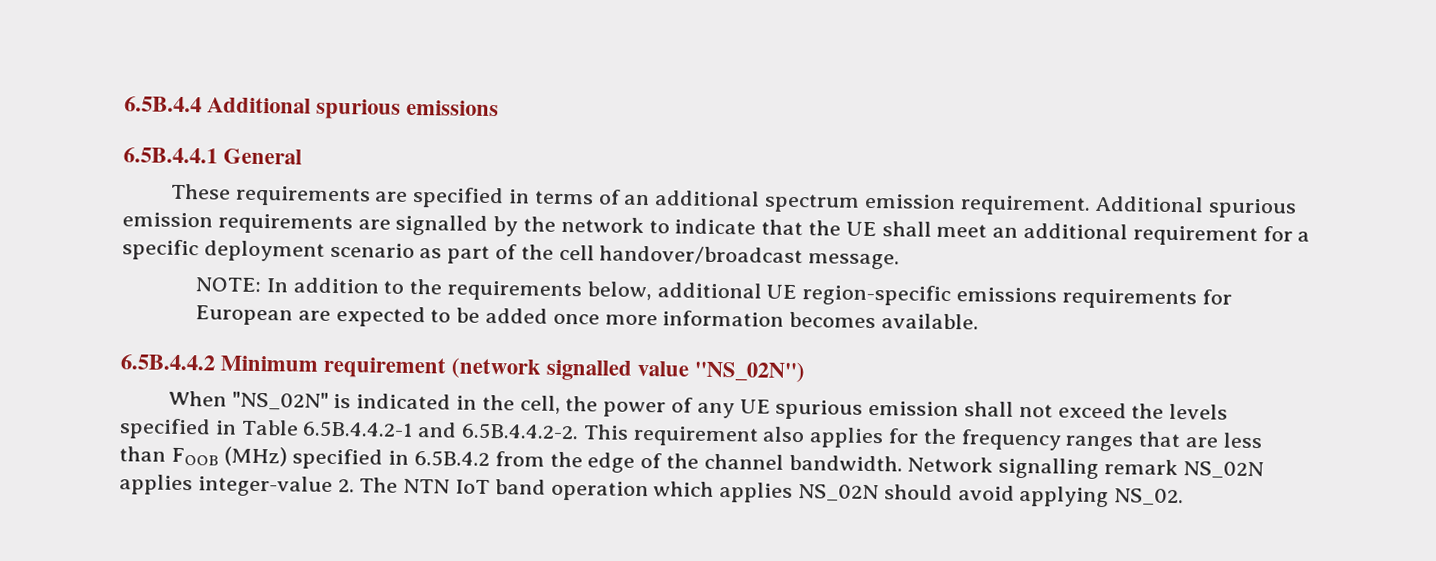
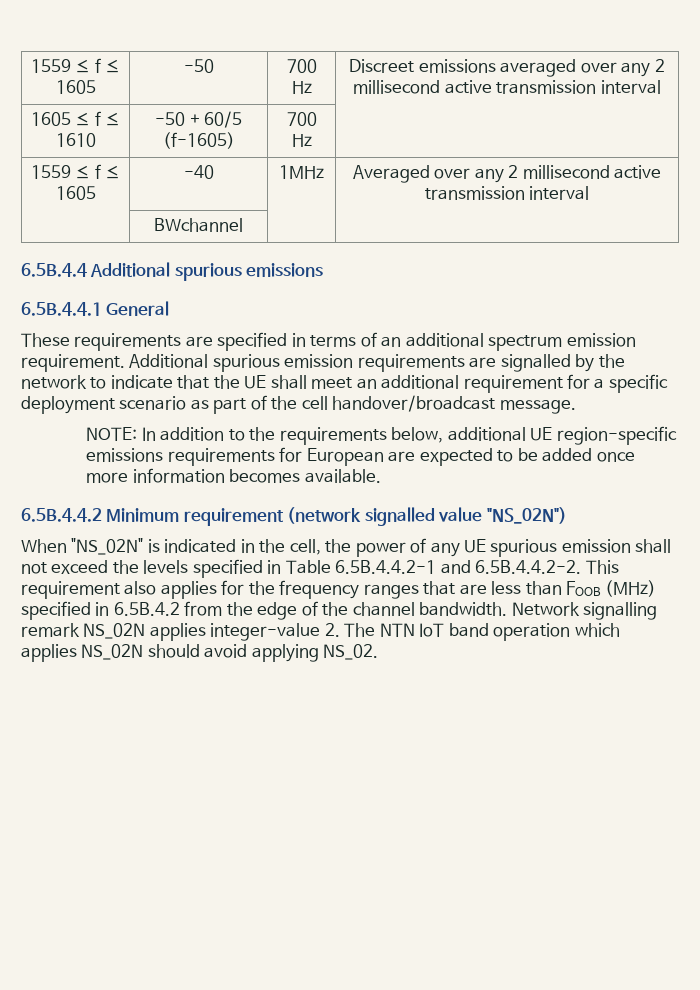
+ 1559 ≤ f ≤ 1605 | -50 | 700 Hz | Discreet emissions averaged over any 2 millisecond active transmission interval
+ 1605 ≤ f ≤ 1610 | -50 + 60/5 (f-1605) | 700 Hz |
+ 1559 ≤ f ≤ 1605 | -40 | 1MHz | Averaged over any 2 millisecond active transmission interval
+ | BWchannel | |

